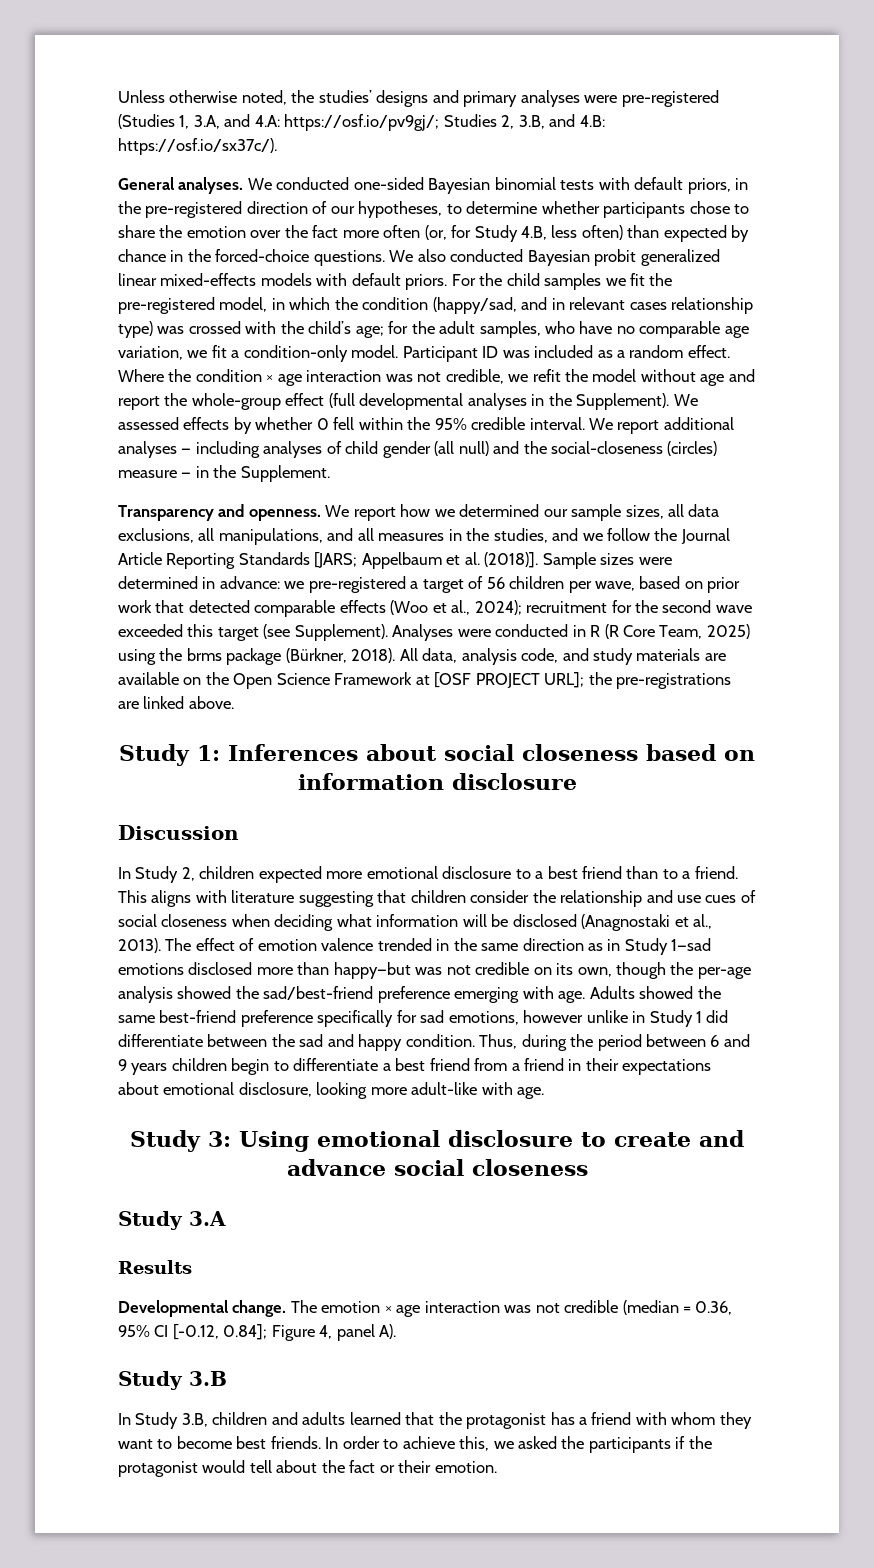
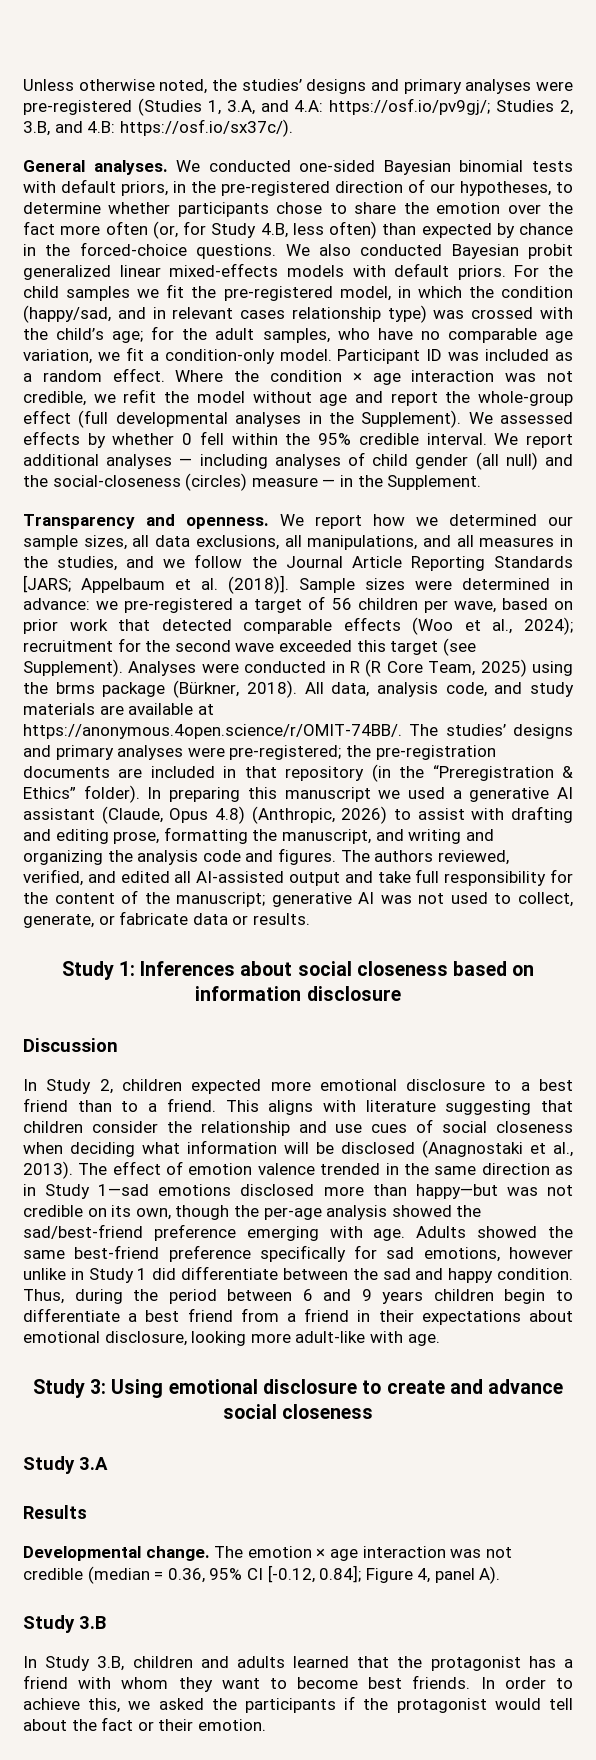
- All data, analysis code, and study materials are available on the Open Science Framework at [OSF PROJECT URL]; the pre-registrations are linked above.
+ All data, analysis code, and study materials are available at https://anonymous.4open.science/r/OMIT-74BB/. The studies’ designs and primary analyses were pre-registered; the pre-registration documents are included in that repository (in the “Preregistration & Ethics” folder). In preparing this manuscript we used a generative AI assistant (Claude, Opus 4.8) (Anthropic, 2026) to assist with drafting and editing prose, formatting the manuscript, and writing and organizing the analysis code and figures. The authors reviewed, verified, and edited all AI-assisted output and take full responsibility for the content of the manuscript; generative AI was not used to collect, generate, or fabricate data or results.

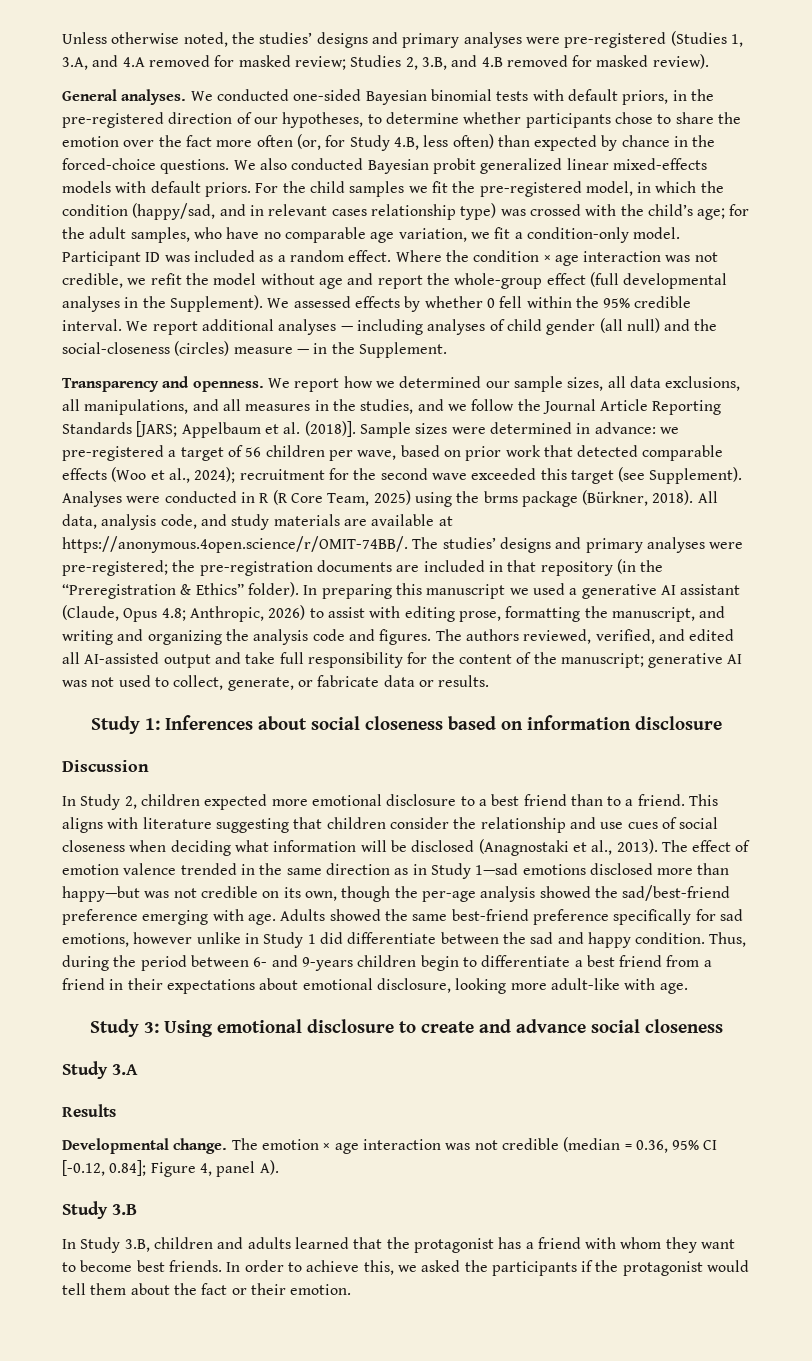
- Unless otherwise noted, the studies’ designs and primary analyses were pre-registered (Studies 1, 3.A, and 4.A: https://osf.io/pv9gj/; Studies 2, 3.B, and 4.B: https://osf.io/sx37c/).
+ Unless otherwise noted, the studies’ designs and primary analyses were pre-registered (Studies 1, 3.A, and 4.A removed for masked review; Studies 2, 3.B, and 4.B removed for masked review).
- In preparing this manuscript we used a generative AI assistant (Claude, Opus 4.8) (Anthropic, 2026) to assist with drafting and editing prose, formatting the manuscript, and writing and organizing the analysis code and figures.
+ In preparing this manuscript we used a generative AI assistant (Claude, Opus 4.8; Anthropic, 2026) to assist with editing prose, formatting the manuscript, and writing and organizing the analysis code and figures.
- Thus, during the period between 6 and 9 years children begin to differentiate a best friend from a friend in their expectations about emotional disclosure, looking more adult-like with age.
+ Thus, during the period between 6- and 9-years children begin to differentiate a best friend from a friend in their expectations about emotional disclosure, looking more adult-like with age.
- In order to achieve this, we asked the participants if the protagonist would tell about the fact or their emotion.
+ In order to achieve this, we asked the participants if the protagonist would tell them about the fact or their emotion.

